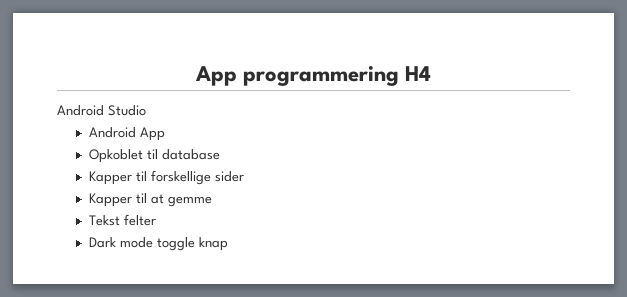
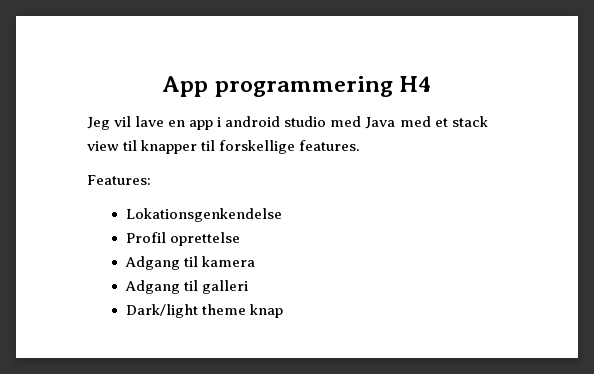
- Android Studio
- Android App
- Opkoblet til database
- Kapper til forskellige sider
- Kapper til at gemme
- Tekst felter
- Dark mode toggle knap
+ Jeg vil lave en app i android studio med Java med et stack view til knapper til forskellige features.
+ Features:
+ Lokationsgenkendelse
+ Profil oprettelse
+ Adgang til kamera
+ Adgang til galleri
+ Dark/light theme knap

